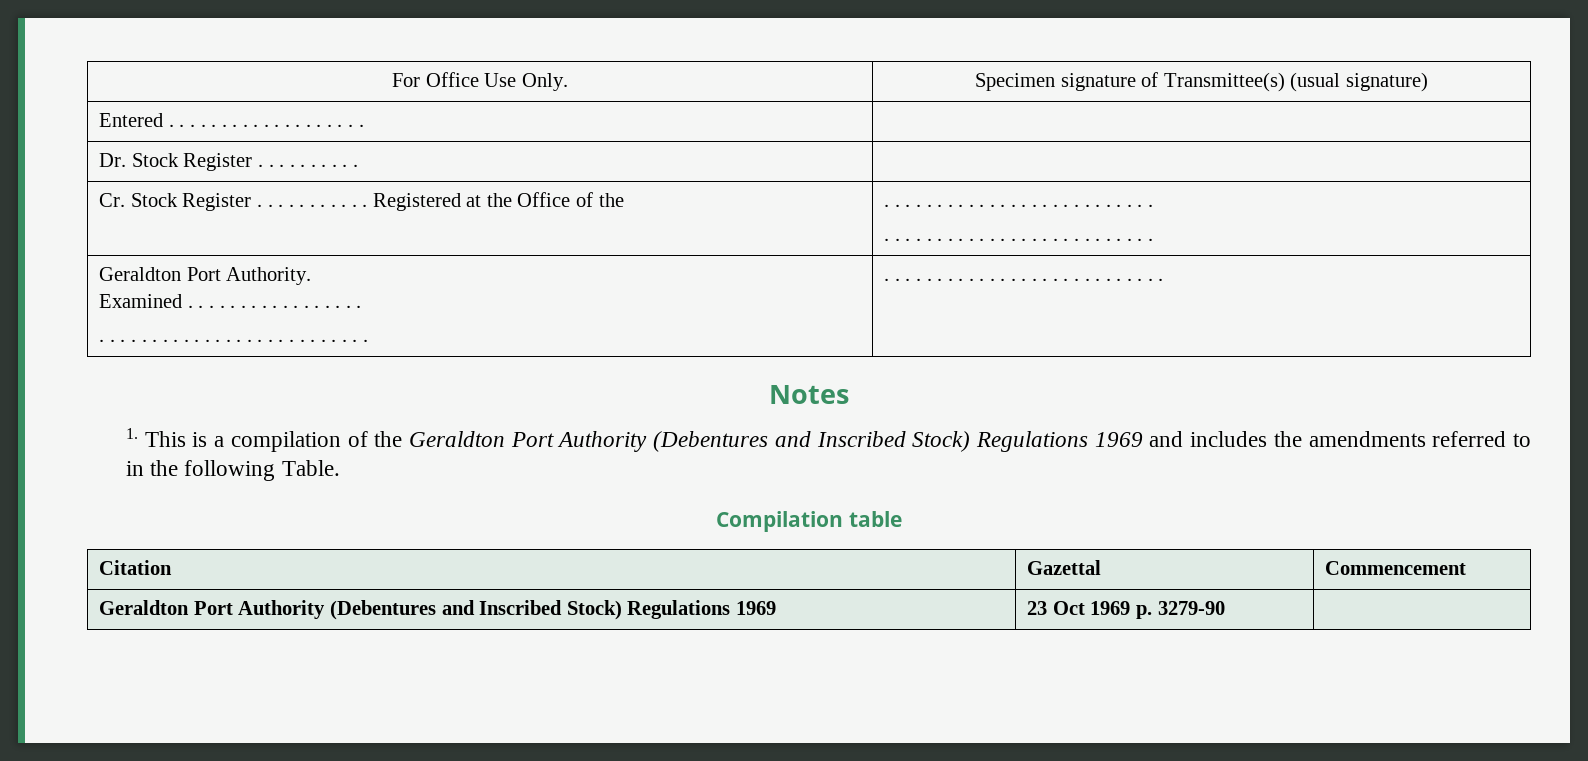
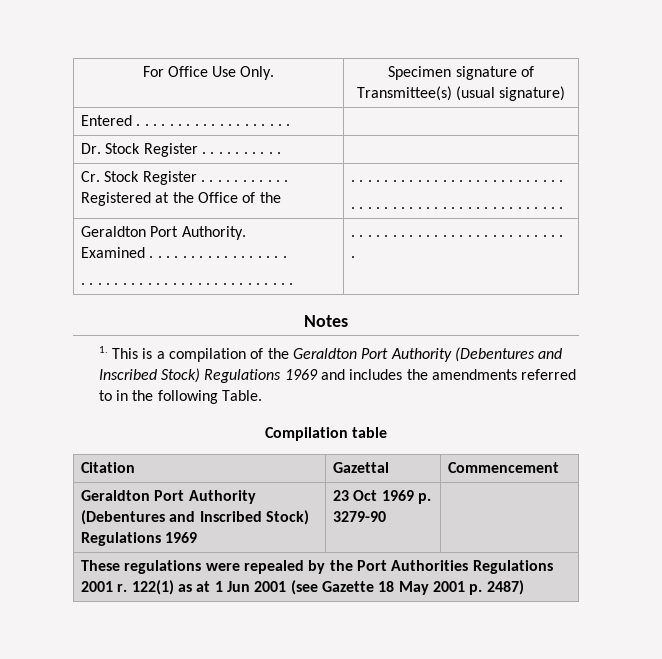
+ These regulations were repealed by the Port Authorities Regulations 2001 r. 122(1) as at 1 Jun 2001 (see Gazette 18 May 2001 p. 2487)

